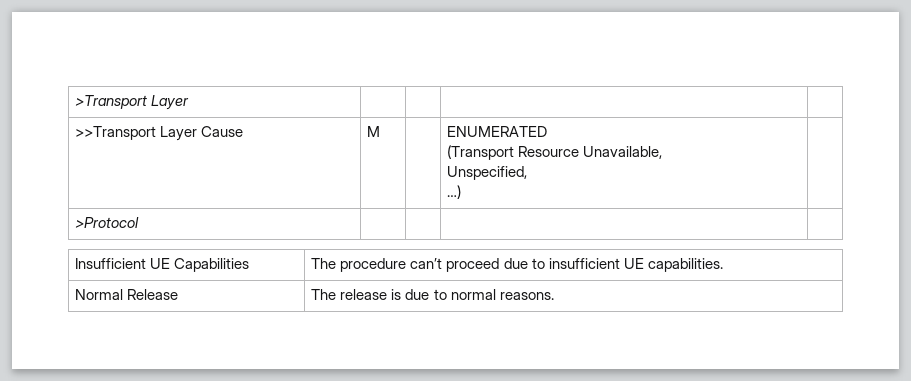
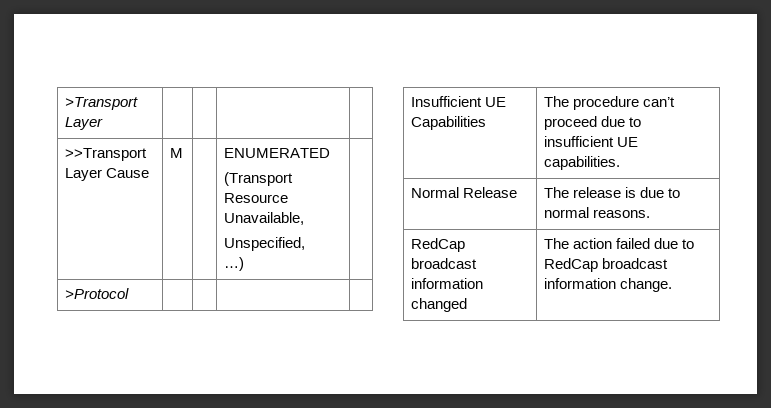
+ RedCap broadcast information changed | The action failed due to RedCap broadcast information change.

